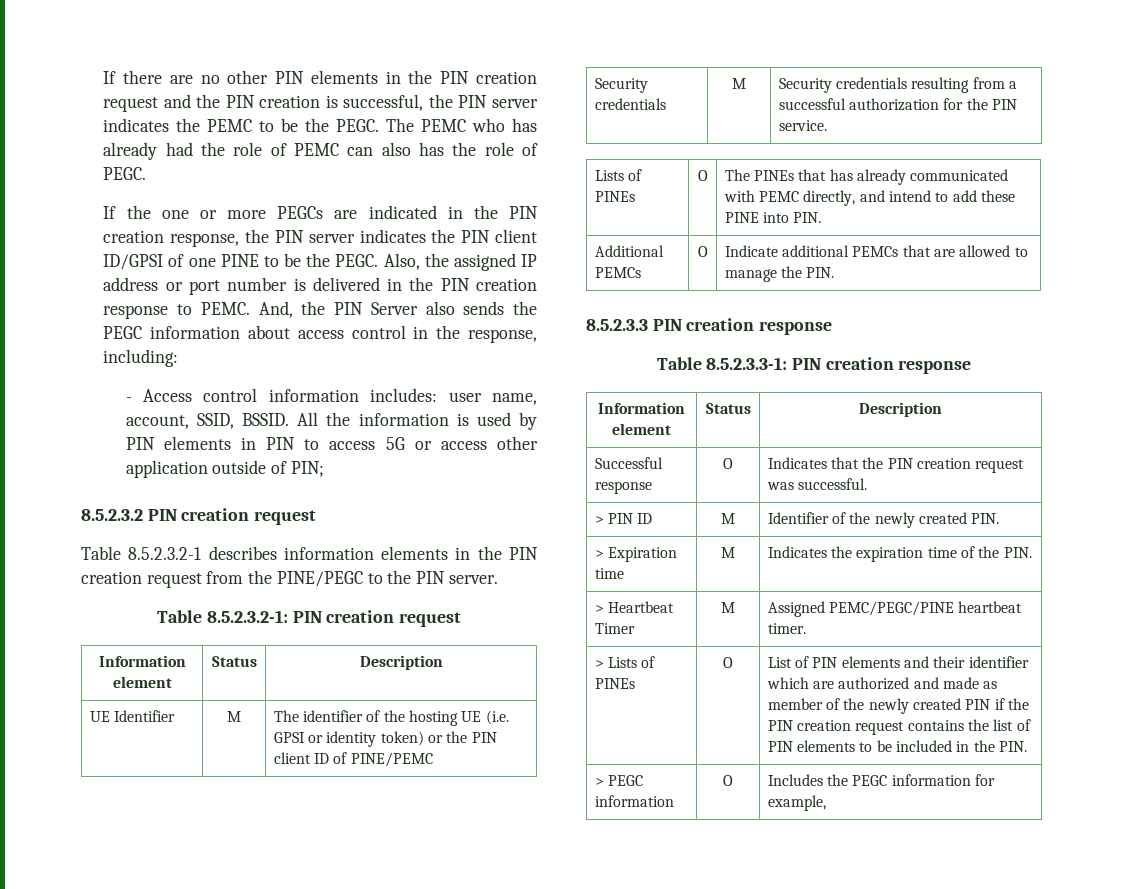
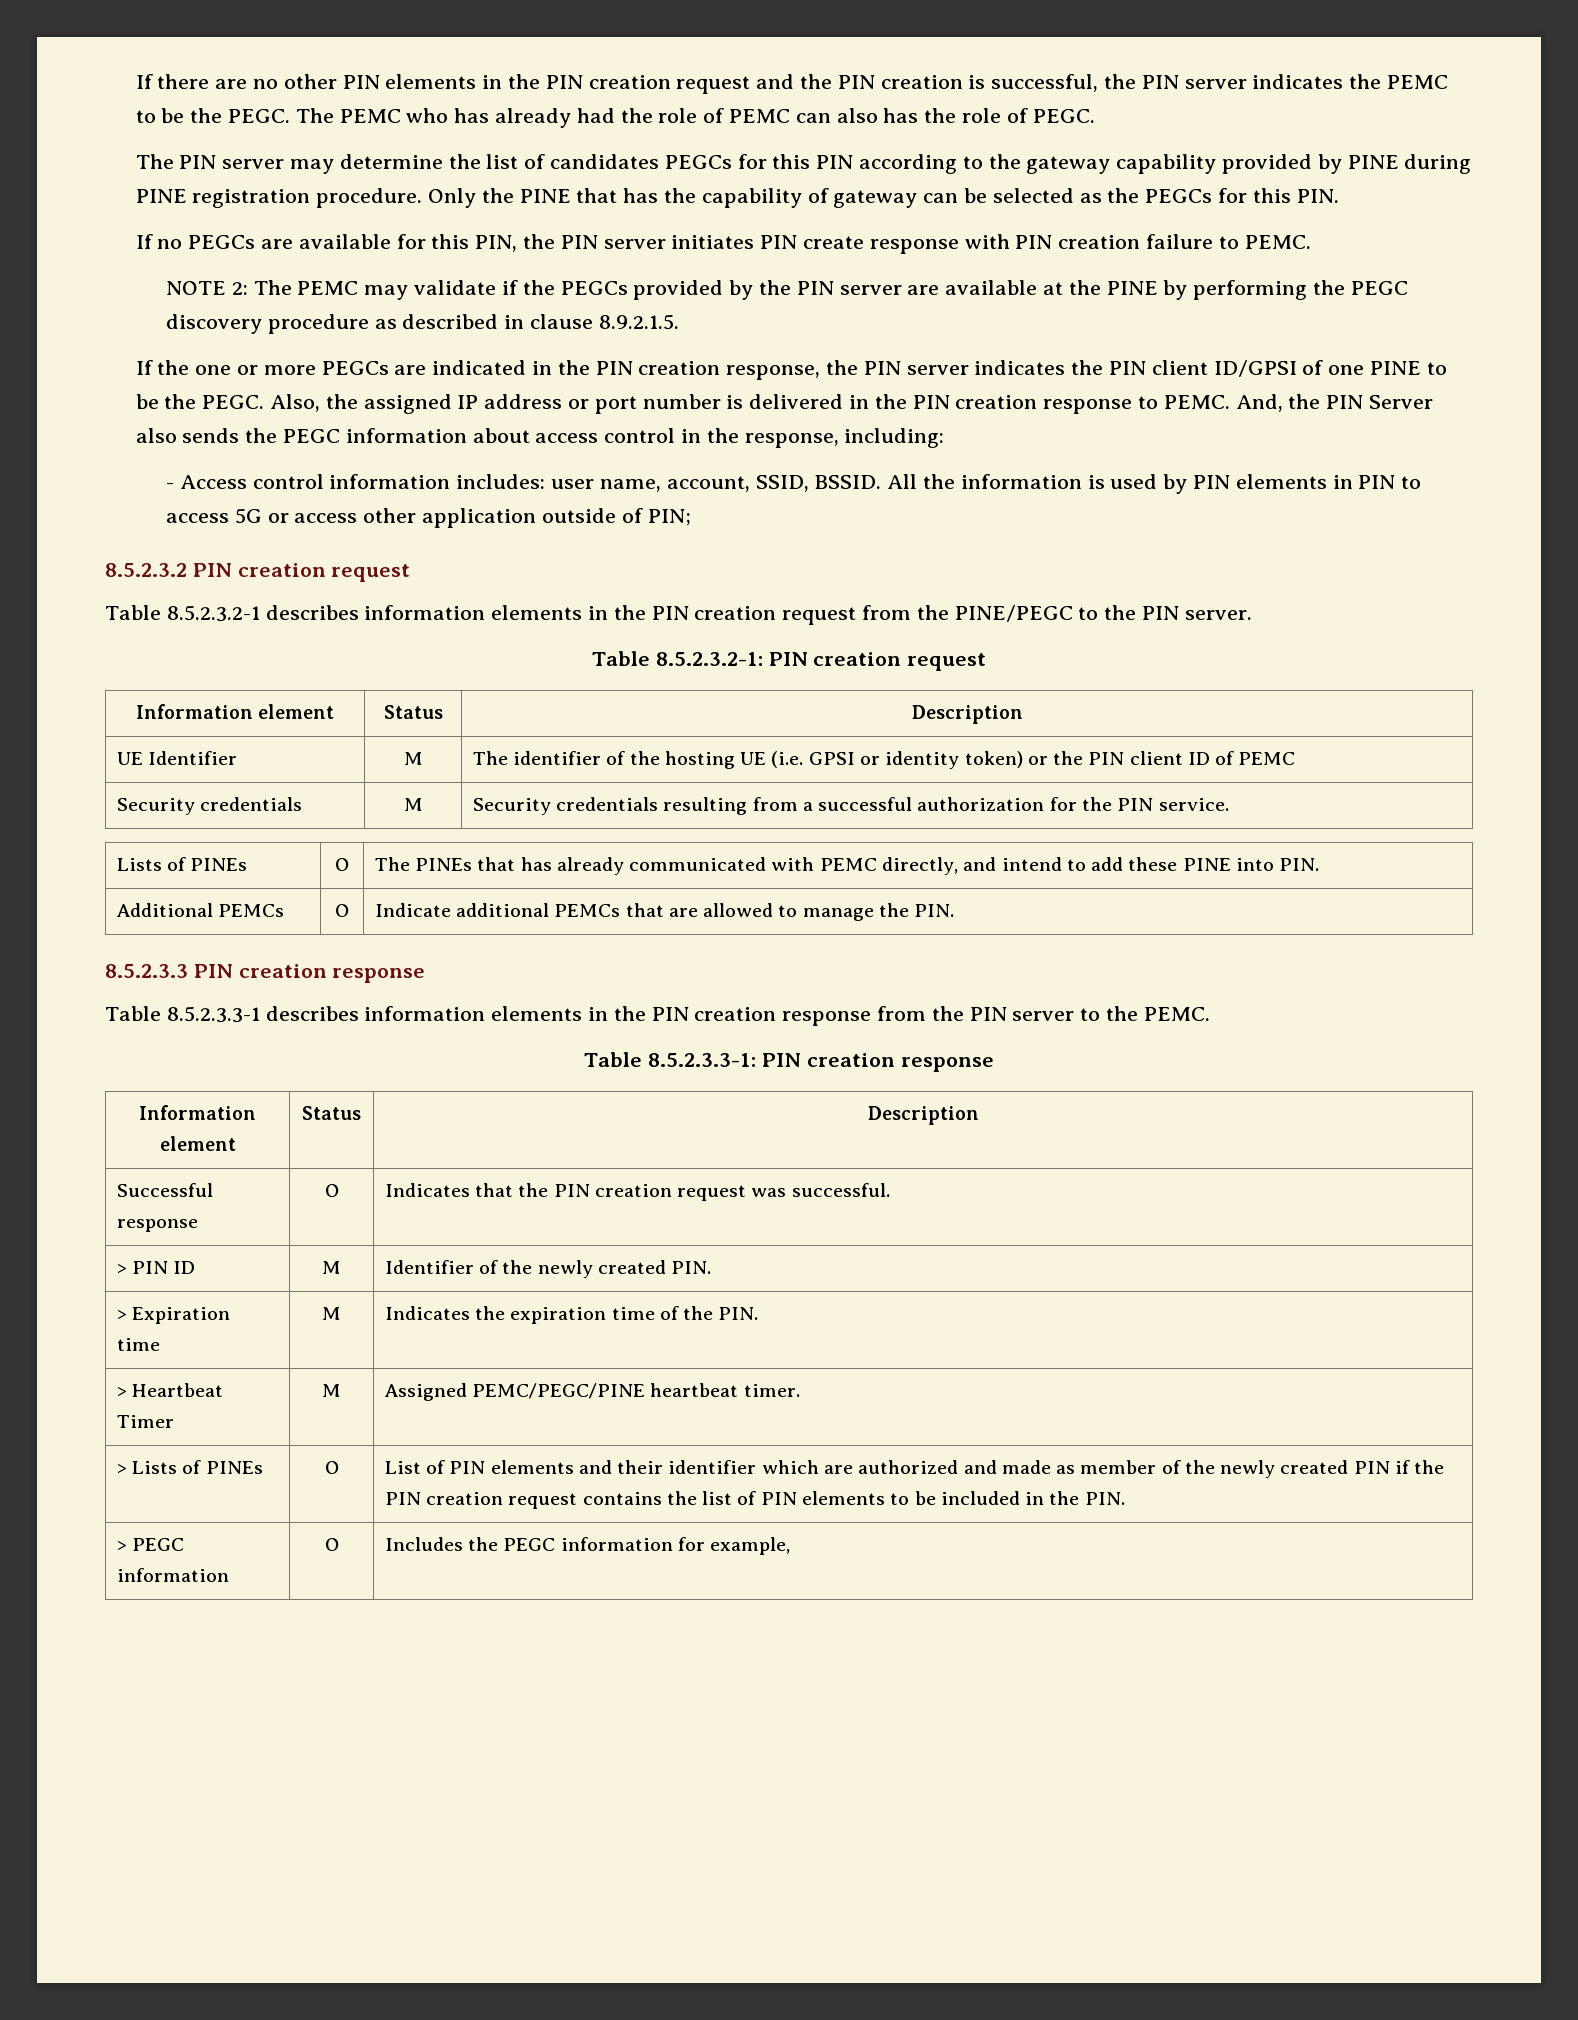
+ The PIN server may determine the list of candidates PEGCs for this PIN according to the gateway capability provided by PINE during PINE registration procedure. Only the PINE that has the capability of gateway can be selected as the PEGCs for this PIN.
+ If no PEGCs are available for this PIN, the PIN server initiates PIN create response with PIN creation failure to PEMC.
+ NOTE 2: The PEMC may validate if the PEGCs provided by the PIN server are available at the PINE by performing the PEGC discovery procedure as described in clause 8.9.2.1.5.
- UE Identifier | M | The identifier of the hosting UE (i.e. GPSI or identity token) or the PIN client ID of PINE/PEMC
+ UE Identifier | M | The identifier of the hosting UE (i.e. GPSI or identity token) or the PIN client ID of PEMC
+ Table 8.5.2.3.3-1 describes information elements in the PIN creation response from the PIN server to the PEMC.

